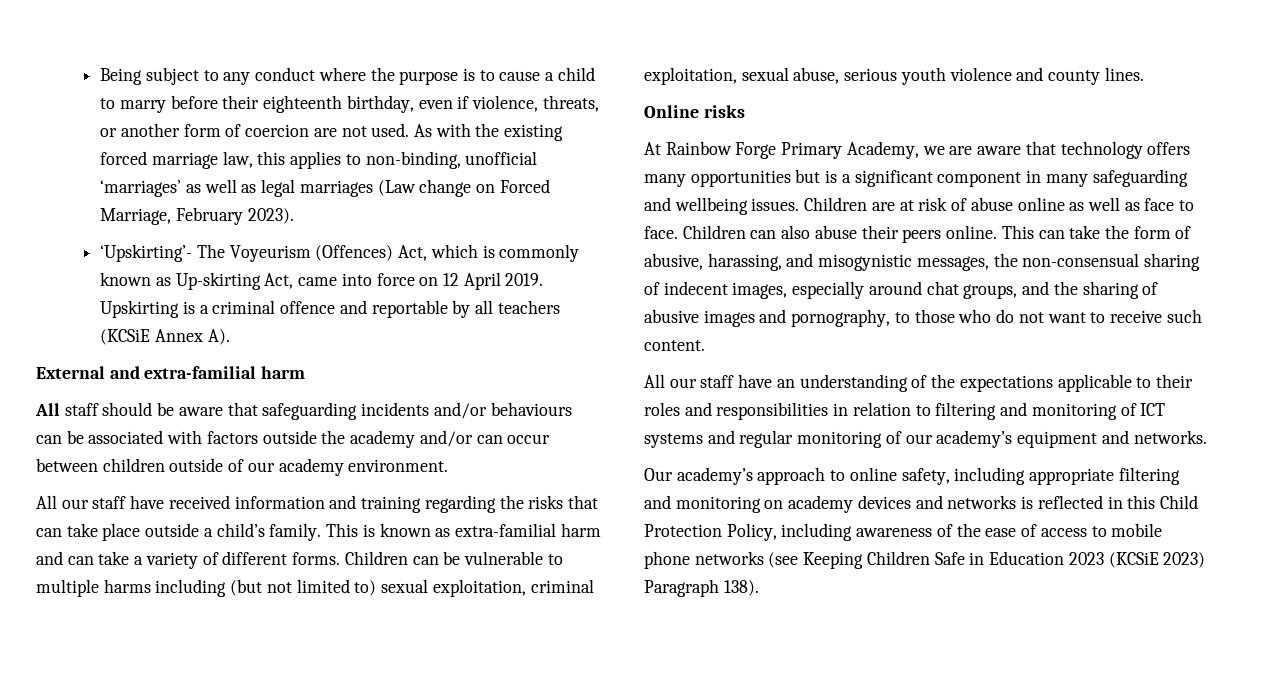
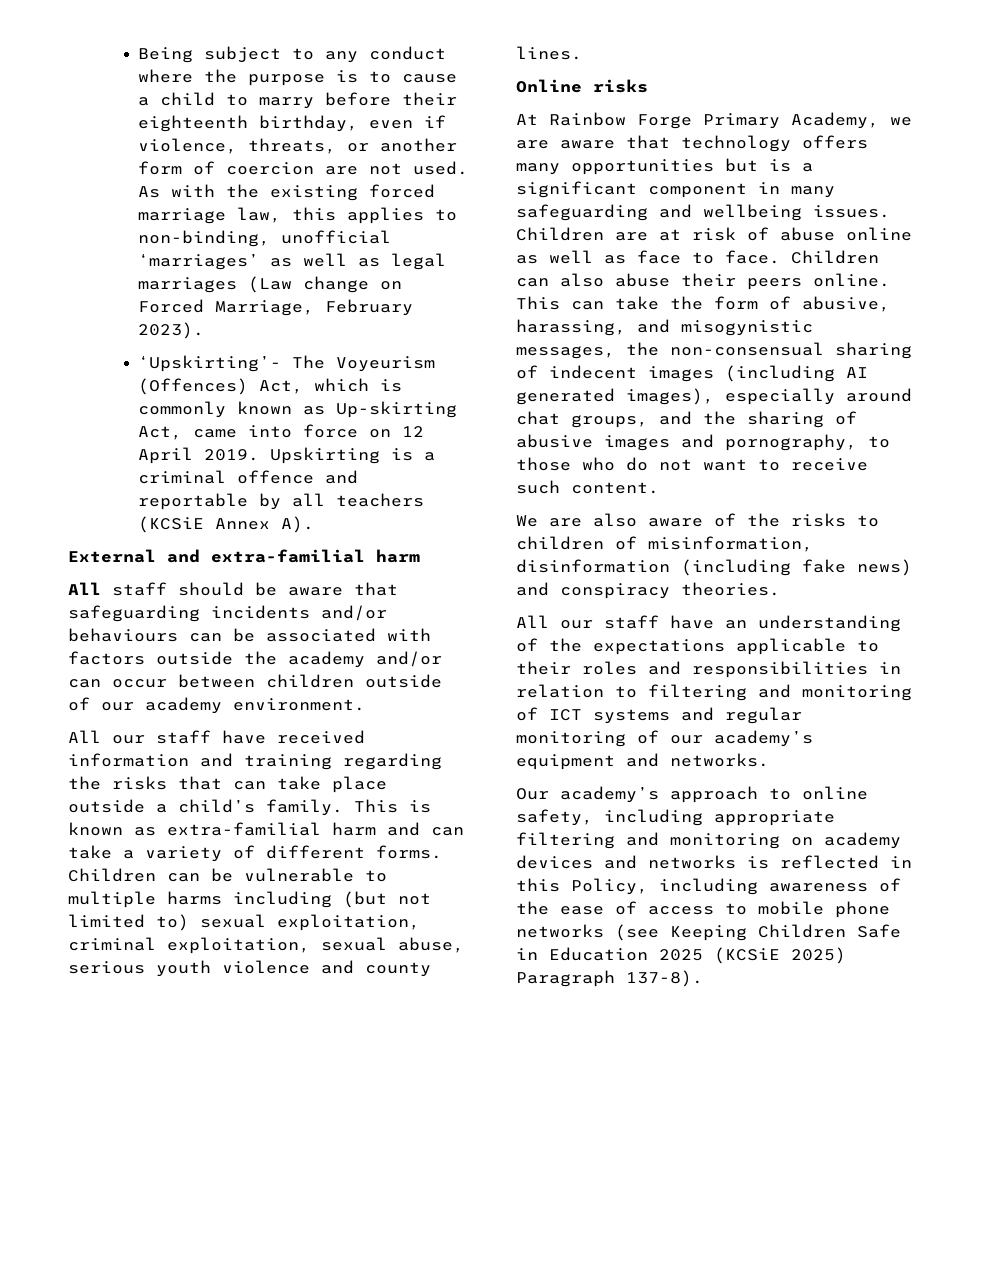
- This can take the form of abusive, harassing, and misogynistic messages, the non-consensual sharing of indecent images, especially around chat groups, and the sharing of abusive images and pornography, to those who do not want to receive such content.
+ This can take the form of abusive, harassing, and misogynistic messages, the non-consensual sharing of indecent images (including AI generated images), especially around chat groups, and the sharing of abusive images and pornography, to those who do not want to receive such content.
+ We are also aware of the risks to children of misinformation, disinformation (including fake news) and conspiracy theories.
- Our academy’s approach to online safety, including appropriate filtering and monitoring on academy devices and networks is reflected in this Child Protection Policy, including awareness of the ease of access to mobile phone networks (see Keeping Children Safe in Education 2023 (KCSiE 2023) Paragraph 138).
+ Our academy’s approach to online safety, including appropriate filtering and monitoring on academy devices and networks is reflected in this Policy, including awareness of the ease of access to mobile phone networks (see Keeping Children Safe in Education 2025 (KCSiE 2025) Paragraph 137-8).

